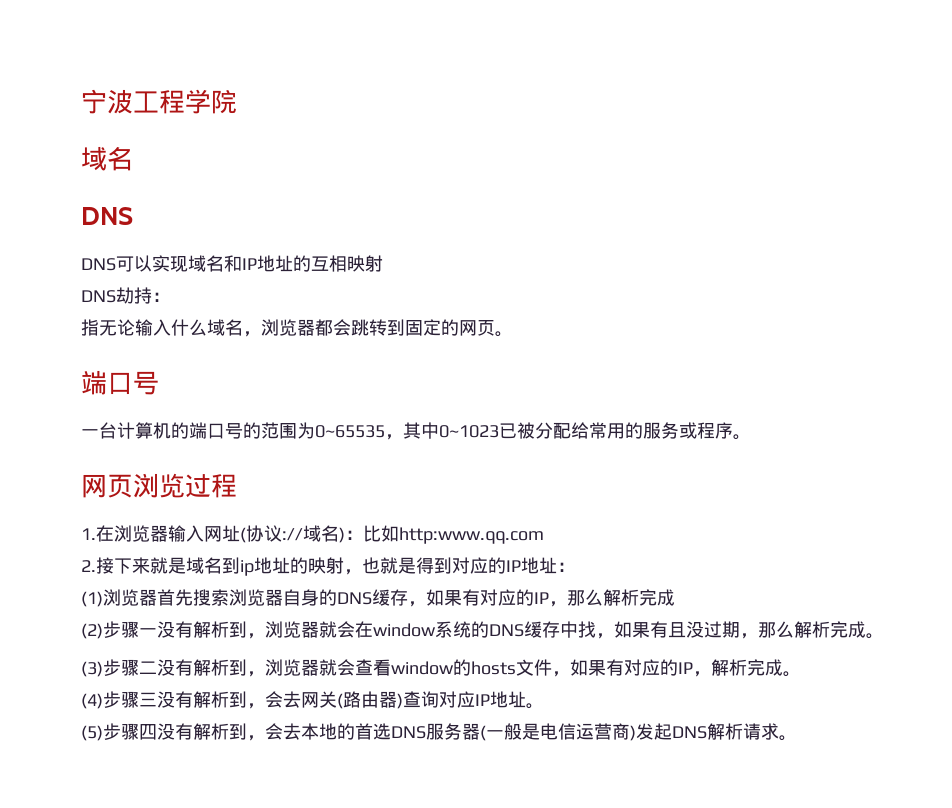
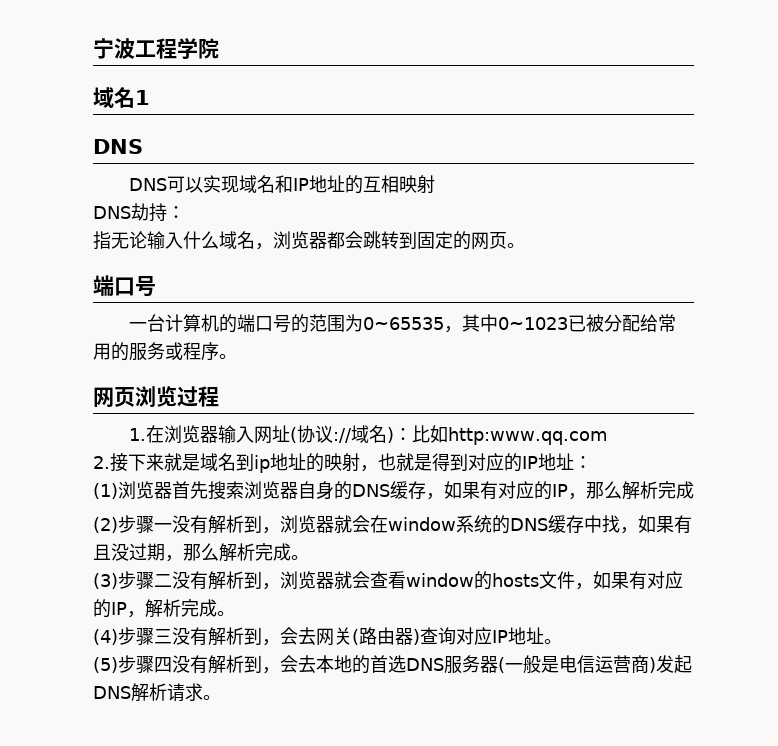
  宁波工程学院
- 域名
+ 域名1

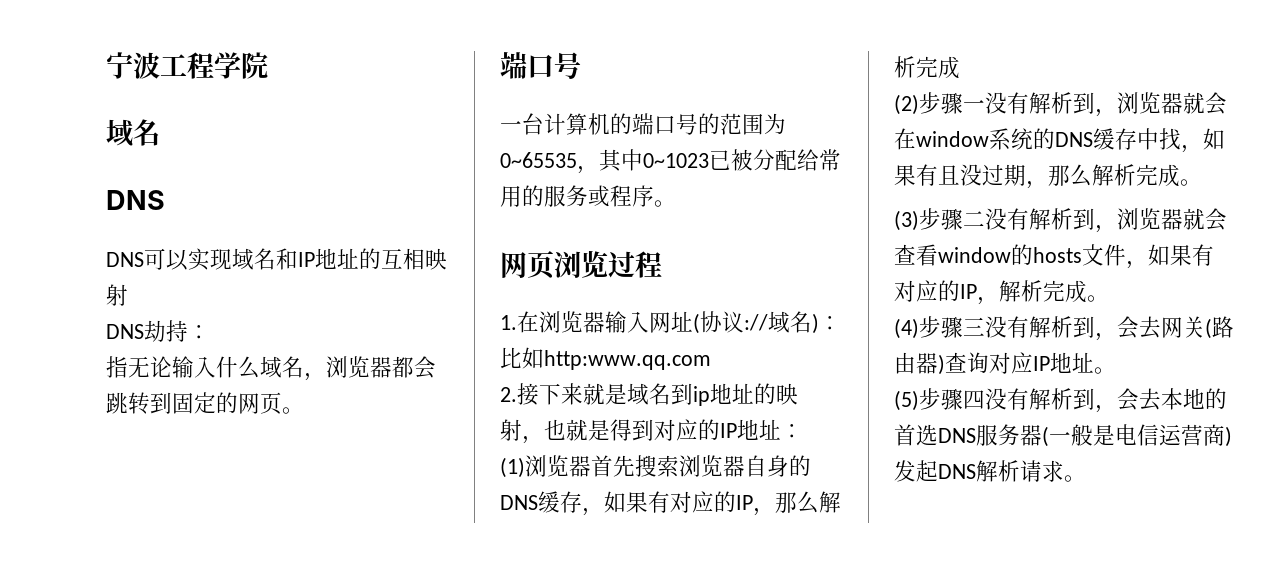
  宁波工程学院
- 域名1
+ 域名

